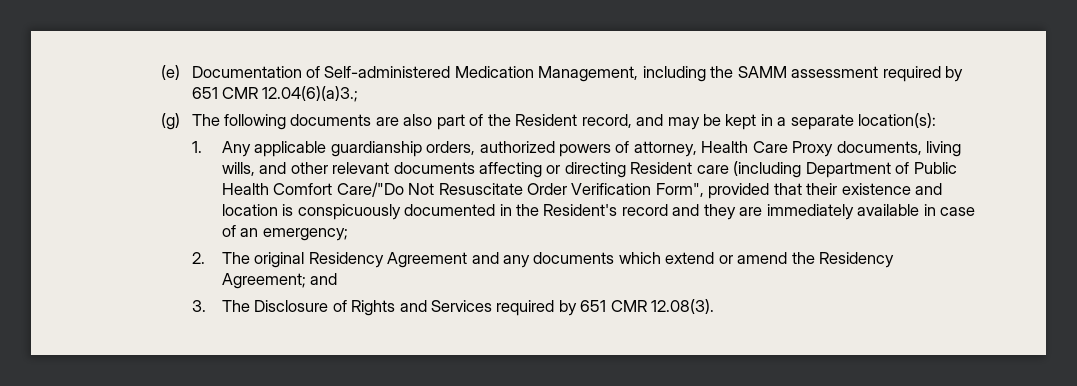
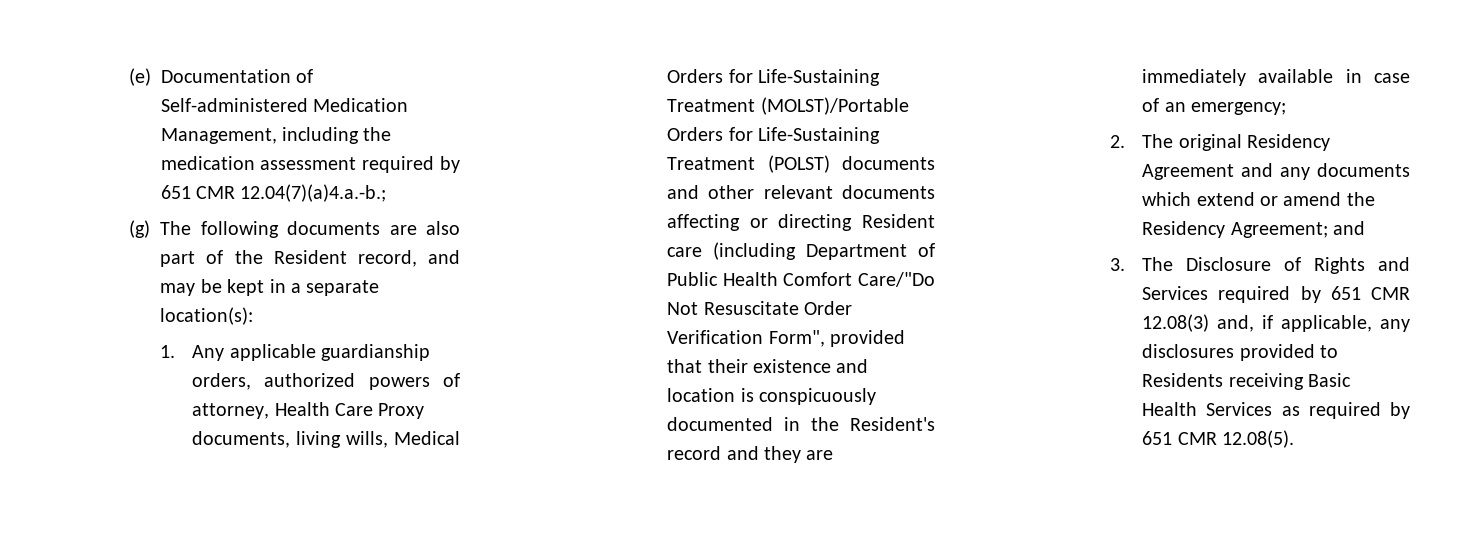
- (e) Documentation of Self-administered Medication Management, including the SAMM assessment required by 651 CMR 12.04(6)(a)3.;
+ (e) Documentation of Self-administered Medication Management, including the medication assessment required by 651 CMR 12.04(7)(a)4.a.-b.;
- 1. Any applicable guardianship orders, authorized powers of attorney, Health Care Proxy documents, living wills, and other relevant documents affecting or directing Resident care (including Department of Public Health Comfort Care/"Do Not Resuscitate Order Verification Form", provided that their existence and location is conspicuously documented in the Resident's record and they are immediately available in case of an emergency;
+ 1. Any applicable guardianship orders, authorized powers of attorney, Health Care Proxy documents, living wills, Medical Orders for Life-Sustaining Treatment (MOLST)/Portable Orders for Life-Sustaining Treatment (POLST) documents and other relevant documents affecting or directing Resident care (including Department of Public Health Comfort Care/"Do Not Resuscitate Order Verification Form", provided that their existence and location is conspicuously documented in the Resident's record and they are immediately available in case of an emergency;
- 3. The Disclosure of Rights and Services required by 651 CMR 12.08(3).
+ 3. The Disclosure of Rights and Services required by 651 CMR 12.08(3) and, if applicable, any disclosures provided to Residents receiving Basic Health Services as required by 651 CMR 12.08(5).

